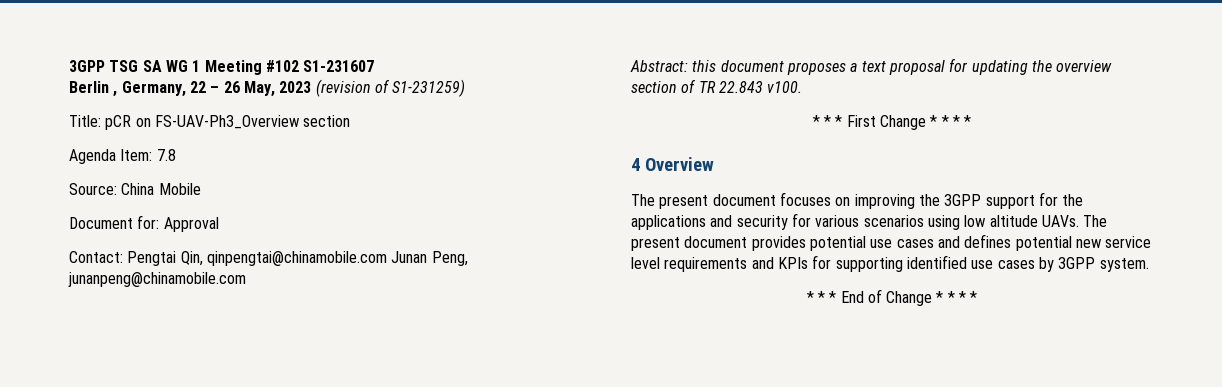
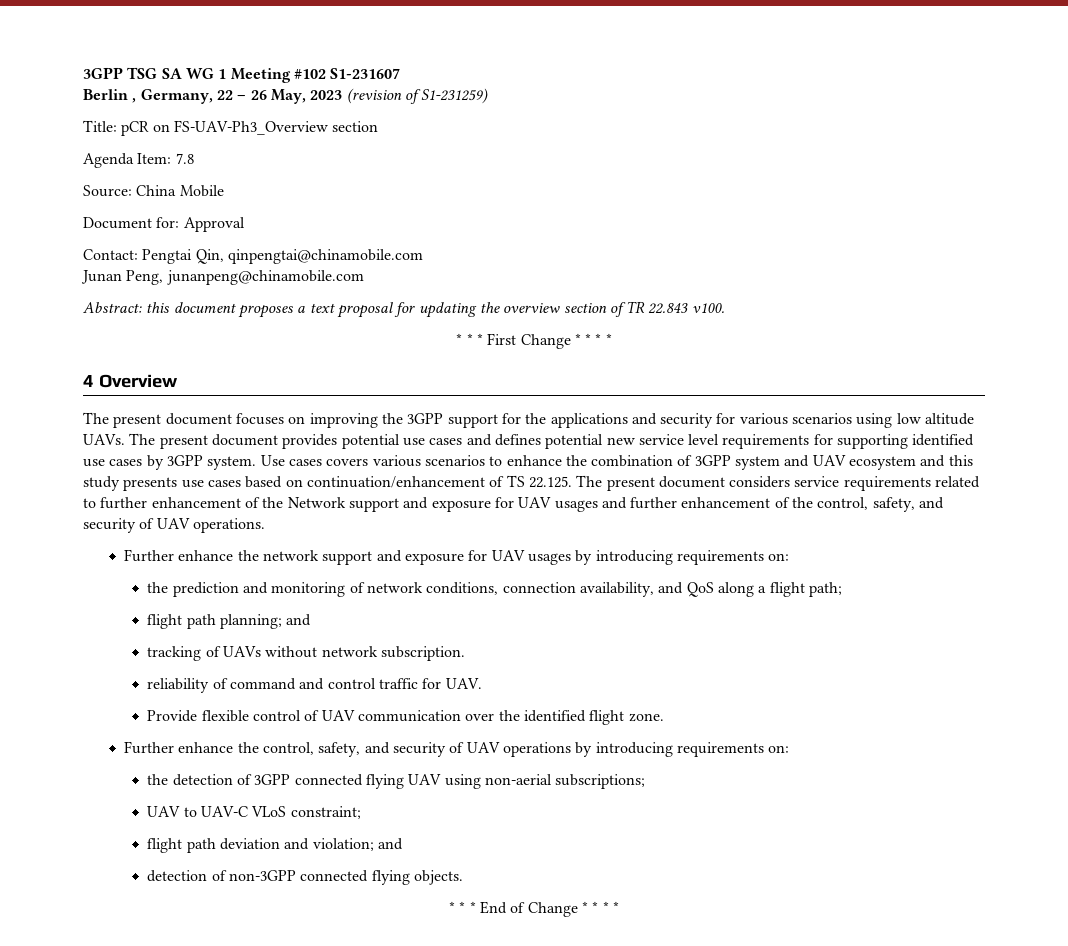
- Contact: Pengtai Qin, qinpengtai@chinamobile.com Junan Peng, junanpeng@chinamobile.com
+ Contact: Pengtai Qin, qinpengtai@chinamobile.com
+ Junan Peng, junanpeng@chinamobile.com
- The present document provides potential use cases and defines potential new service level requirements and KPIs for supporting identified use cases by 3GPP system.
+ The present document provides potential use cases and defines potential new service level requirements for supporting identified use cases by 3GPP system. Use cases covers various scenarios to enhance the combination of 3GPP system and UAV ecosystem and this study presents use cases based on continuation/enhancement of TS 22.125. The present document considers service requirements related to further enhancement of the Network support and exposure for UAV usages and further enhancement of the control, safety, and security of UAV operations.
+ Further enhance the network support and exposure for UAV usages by introducing requirements on:
+ the prediction and monitoring of network conditions, connection availability, and QoS along a flight path;
+ flight path planning; and
+ tracking of UAVs without network subscription.
+ reliability of command and control traffic for UAV.
+ Provide flexible control of UAV communication over the identified flight zone.
+ Further enhance the control, safety, and security of UAV operations by introducing requirements on:
+ the detection of 3GPP connected flying UAV using non-aerial subscriptions;
+ UAV to UAV-C VLoS constraint;
+ flight path deviation and violation; and
+ detection of non-3GPP connected flying objects.

